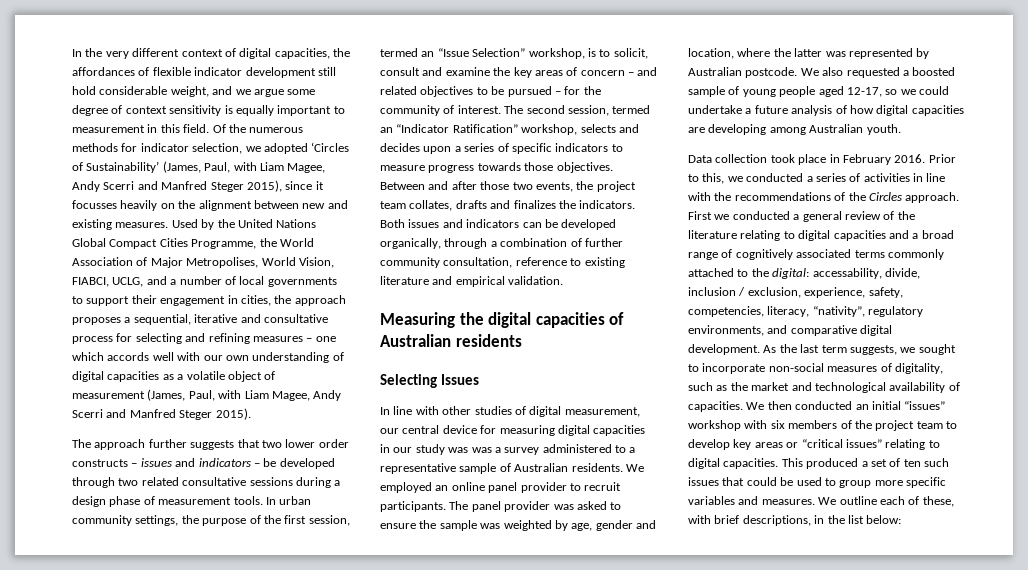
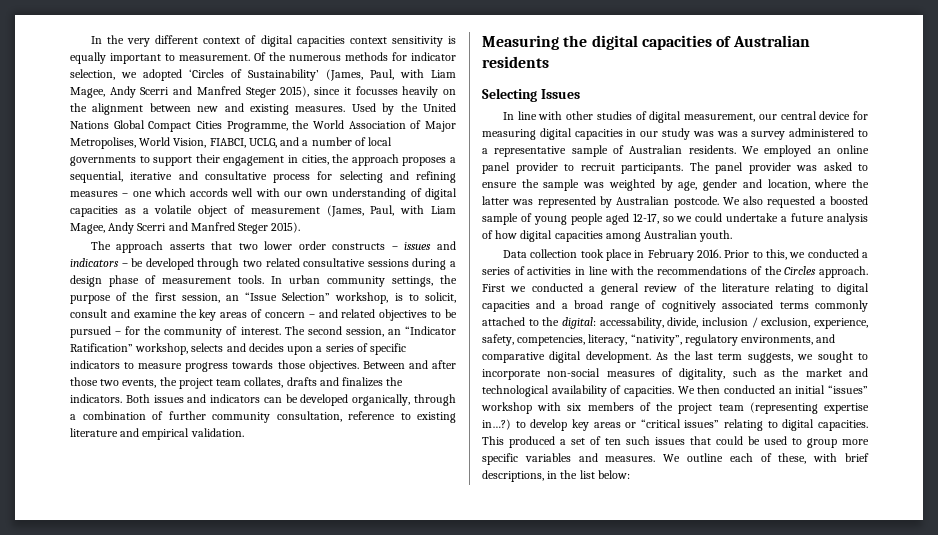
- In the very different context of digital capacities, the affordances of flexible indicator development still hold considerable weight, and we argue some degree of context sensitivity is equally important to measurement in this field.
+ In the very different context of digital capacities context sensitivity is equally important to measurement.
- The approach further suggests that two lower order constructs – issues and indicators – be developed through two related consultative sessions during a design phase of measurement tools.
+ The approach asserts that two lower order constructs – issues and indicators – be developed through two related consultative sessions during a design phase of measurement tools.
- In urban community settings, the purpose of the first session, termed an “Issue Selection” workshop, is to solicit, consult and examine the key areas of concern – and related objectives to be pursued – for the community of interest.
+ In urban community settings, the purpose of the first session, an “Issue Selection” workshop, is to solicit, consult and examine the key areas of concern – and related objectives to be pursued – for the community of interest.
- The second session, termed an “Indicator Ratification” workshop, selects and decides upon a series of specific indicators to measure progress towards those objectives.
+ The second session, an “Indicator Ratification” workshop, selects and decides upon a series of specific indicators to measure progress towards those objectives.
- We also requested a boosted sample of young people aged 12-17, so we could undertake a future analysis of how digital capacities are developing among Australian youth.
+ We also requested a boosted sample of young people aged 12-17, so we could undertake a future analysis of how digital capacities among Australian youth.
- We then conducted an initial “issues” workshop with six members of the project team to develop key areas or “critical issues” relating to digital capacities.
+ We then conducted an initial “issues” workshop with six members of the project team (representing expertise in…?) to develop key areas or “critical issues” relating to digital capacities.

